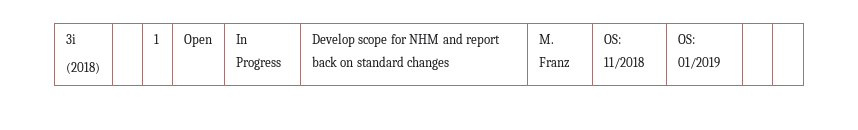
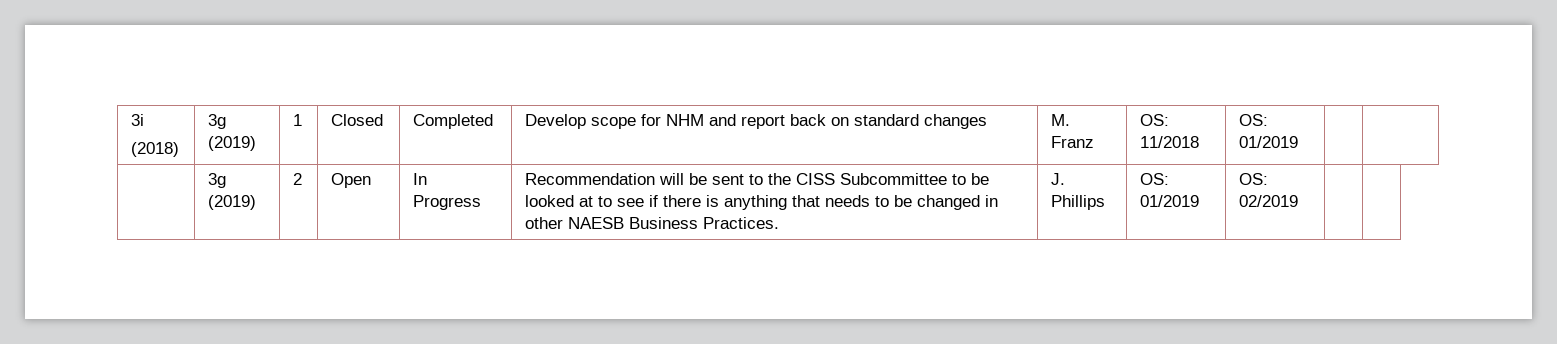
  3i
- (2018) | | 1 | Open | In Progress | Develop scope for NHM and report back on standard changes | M. Franz | OS: 11/2018 | OS: 01/2019 | |
+ (2018) | 3g (2019) | 1 | Closed | Completed | Develop scope for NHM and report back on standard changes | M. Franz | OS: 11/2018 | OS: 01/2019 | |
+ | 3g (2019) | 2 | Open | In Progress | Recommendation will be sent to the CISS Subcommittee to be looked at to see if there is anything that needs to be changed in other NAESB Business Practices. | J. Phillips | OS: 01/2019 | OS: 02/2019 | |

